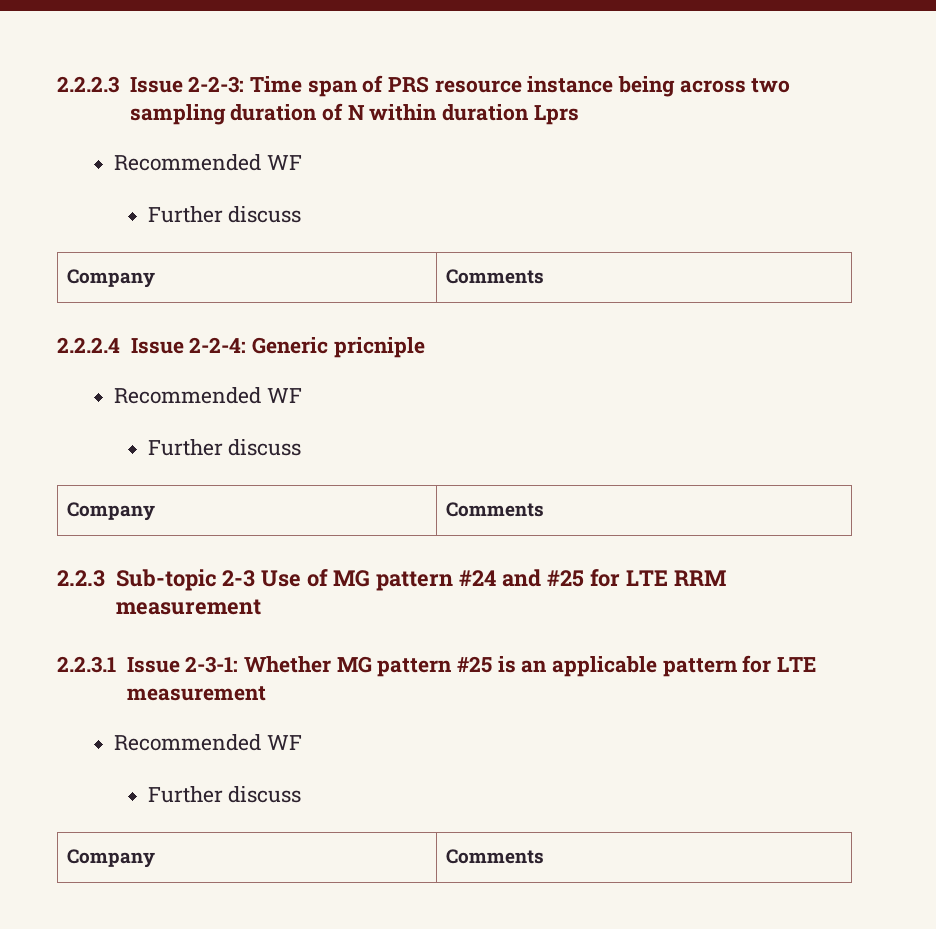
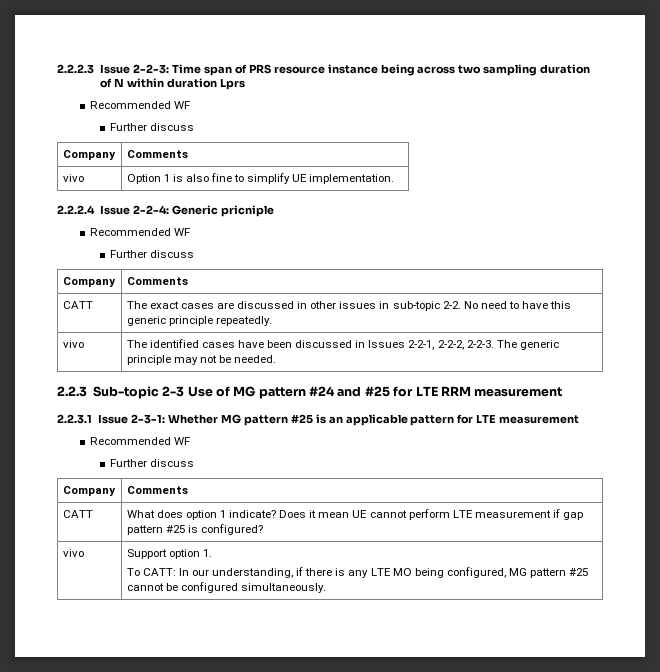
+ vivo | Option 1 is also fine to simplify UE implementation.
+ CATT | The exact cases are discussed in other issues in sub-topic 2-2. No need to have this generic principle repeatedly.
+ vivo | The identified cases have been discussed in Issues 2-2-1, 2-2-2, 2-2-3. The generic principle may not be needed.
+ CATT | What does option 1 indicate? Does it mean UE cannot perform LTE measurement if gap pattern #25 is configured?
+ vivo | Support option 1.
+ To CATT: In our understanding, if there is any LTE MO being configured, MG pattern #25 cannot be configured simultaneously.

